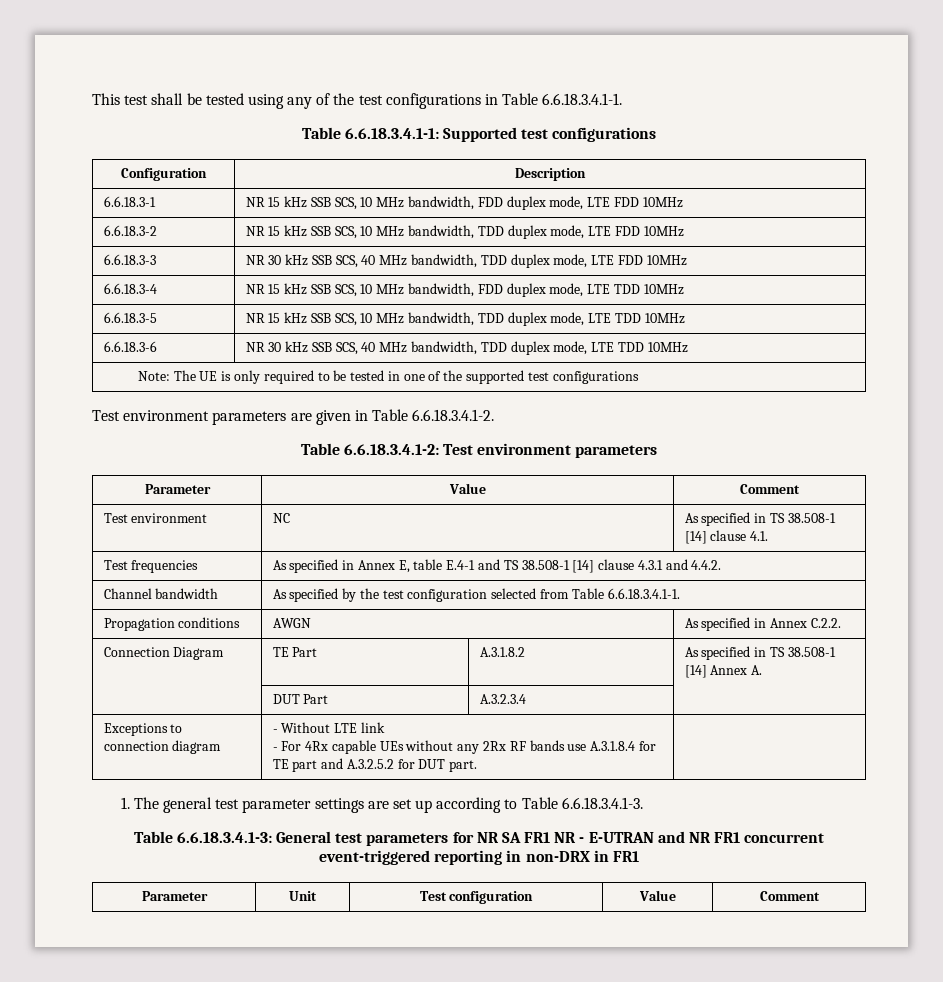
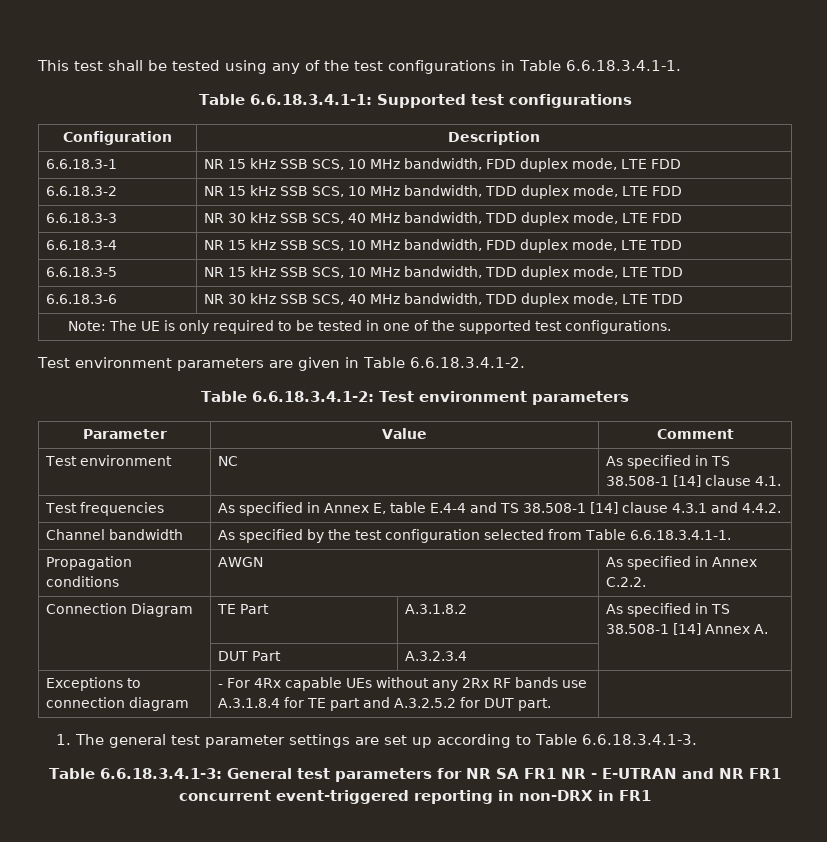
- 6.6.18.3-1 | NR 15 kHz SSB SCS, 10 MHz bandwidth, FDD duplex mode, LTE FDD 10MHz
+ 6.6.18.3-1 | NR 15 kHz SSB SCS, 10 MHz bandwidth, FDD duplex mode, LTE FDD
- 6.6.18.3-2 | NR 15 kHz SSB SCS, 10 MHz bandwidth, TDD duplex mode, LTE FDD 10MHz
+ 6.6.18.3-2 | NR 15 kHz SSB SCS, 10 MHz bandwidth, TDD duplex mode, LTE FDD
- 6.6.18.3-3 | NR 30 kHz SSB SCS, 40 MHz bandwidth, TDD duplex mode, LTE FDD 10MHz
+ 6.6.18.3-3 | NR 30 kHz SSB SCS, 40 MHz bandwidth, TDD duplex mode, LTE FDD
- 6.6.18.3-4 | NR 15 kHz SSB SCS, 10 MHz bandwidth, FDD duplex mode, LTE TDD 10MHz
+ 6.6.18.3-4 | NR 15 kHz SSB SCS, 10 MHz bandwidth, FDD duplex mode, LTE TDD
- 6.6.18.3-5 | NR 15 kHz SSB SCS, 10 MHz bandwidth, TDD duplex mode, LTE TDD 10MHz
+ 6.6.18.3-5 | NR 15 kHz SSB SCS, 10 MHz bandwidth, TDD duplex mode, LTE TDD
- 6.6.18.3-6 | NR 30 kHz SSB SCS, 40 MHz bandwidth, TDD duplex mode, LTE TDD 10MHz
+ 6.6.18.3-6 | NR 30 kHz SSB SCS, 40 MHz bandwidth, TDD duplex mode, LTE TDD
- Note: The UE is only required to be tested in one of the supported test configurations
+ Note: The UE is only required to be tested in one of the supported test configurations.
- Test frequencies | As specified in Annex E, table E.4-1 and TS 38.508-1 [14] clause 4.3.1 and 4.4.2.
+ Test frequencies | As specified in Annex E, table E.4-4 and TS 38.508-1 [14] clause 4.3.1 and 4.4.2.
- Exceptions to connection diagram | - Without LTE link
- - For 4Rx capable UEs without any 2Rx RF bands use A.3.1.8.4 for TE part and A.3.2.5.2 for DUT part. |
+ Exceptions to connection diagram | - For 4Rx capable UEs without any 2Rx RF bands use A.3.1.8.4 for TE part and A.3.2.5.2 for DUT part. |
- Parameter | Unit | Test configuration | Value | Comment

